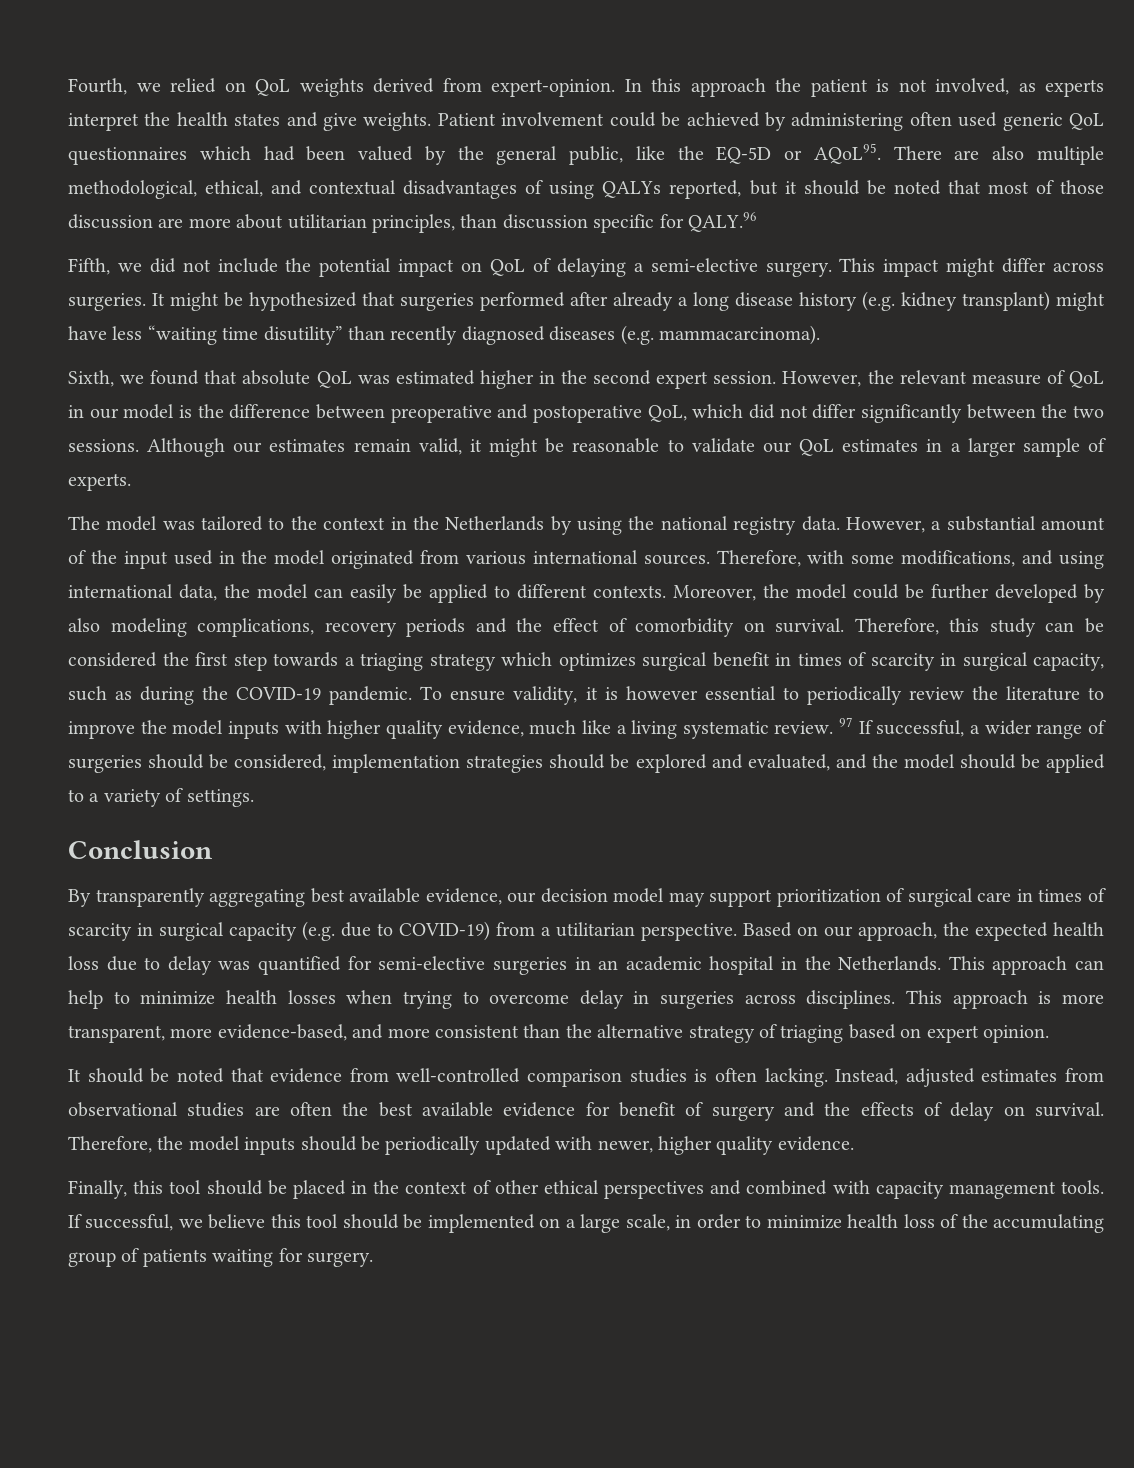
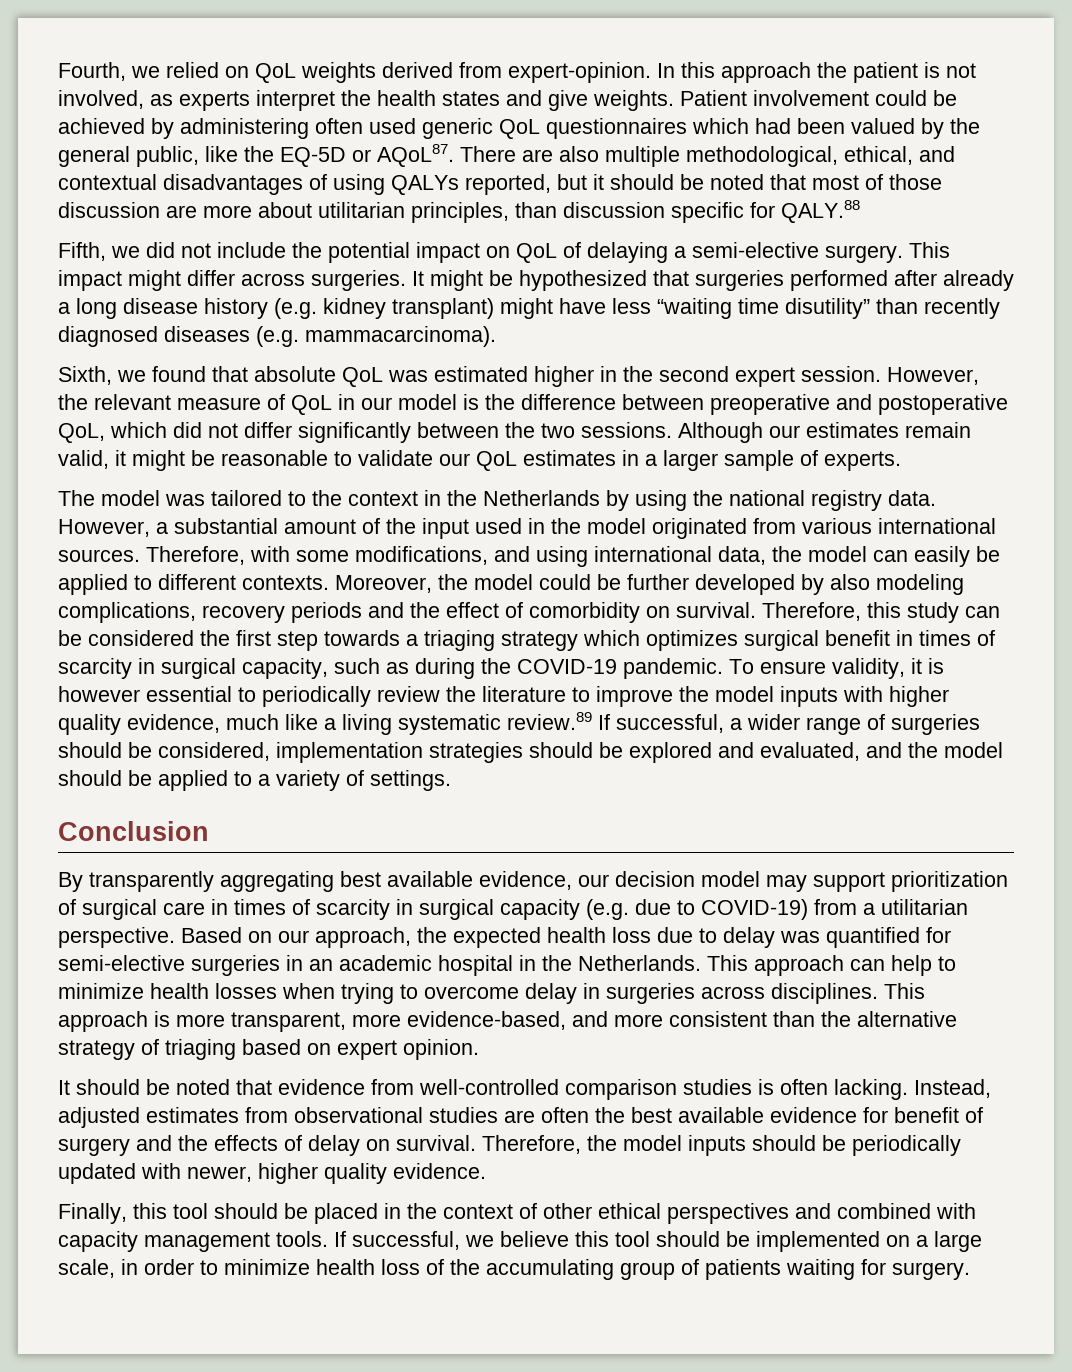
- Patient involvement could be achieved by administering often used generic QoL questionnaires which had been valued by the general public, like the EQ-5D or AQoL95.
+ Patient involvement could be achieved by administering often used generic QoL questionnaires which had been valued by the general public, like the EQ-5D or AQoL87.
- There are also multiple methodological, ethical, and contextual disadvantages of using QALYs reported, but it should be noted that most of those discussion are more about utilitarian principles, than discussion specific for QALY.96
+ There are also multiple methodological, ethical, and contextual disadvantages of using QALYs reported, but it should be noted that most of those discussion are more about utilitarian principles, than discussion specific for QALY.88
- To ensure validity, it is however essential to periodically review the literature to improve the model inputs with higher quality evidence, much like a living systematic review. 97 If successful, a wider range of surgeries should be considered, implementation strategies should be explored and evaluated, and the model should be applied to a variety of settings.
+ To ensure validity, it is however essential to periodically review the literature to improve the model inputs with higher quality evidence, much like a living systematic review.89 If successful, a wider range of surgeries should be considered, implementation strategies should be explored and evaluated, and the model should be applied to a variety of settings.

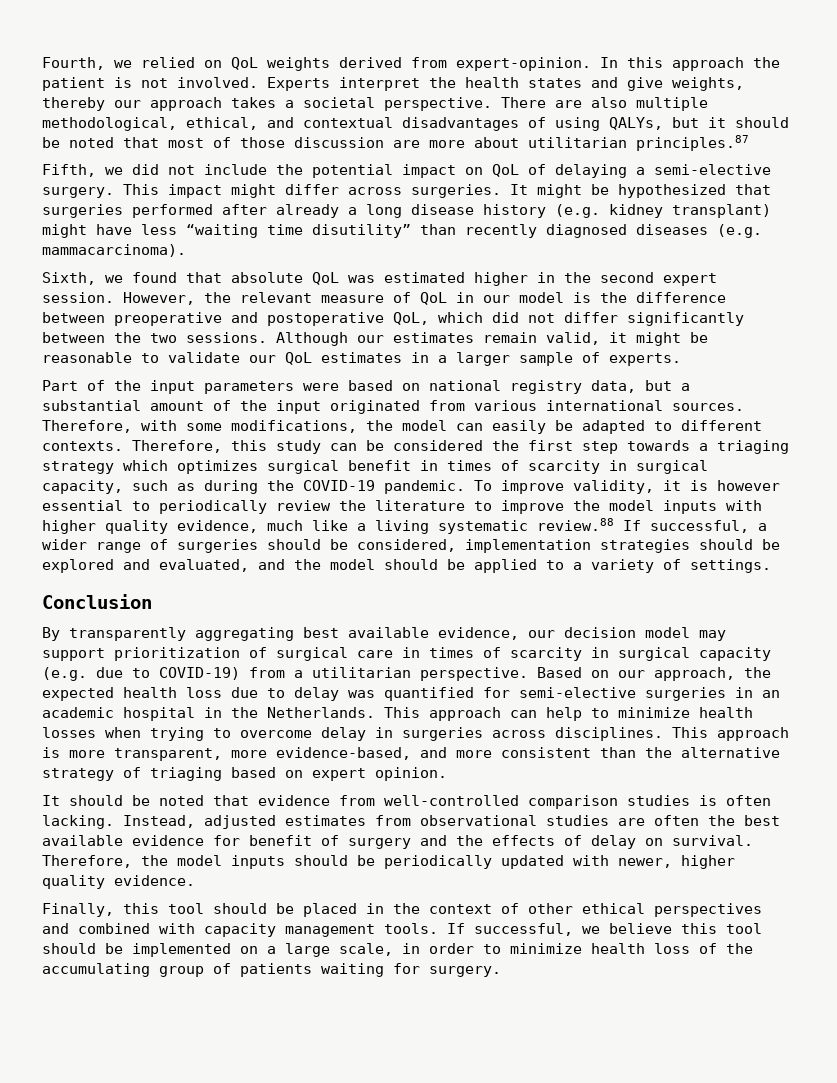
- In this approach the patient is not involved, as experts interpret the health states and give weights. Patient involvement could be achieved by administering often used generic QoL questionnaires which had been valued by the general public, like the EQ-5D or AQoL87.
+ In this approach the patient is not involved. Experts interpret the health states and give weights, thereby our approach takes a societal perspective.
- There are also multiple methodological, ethical, and contextual disadvantages of using QALYs reported, but it should be noted that most of those discussion are more about utilitarian principles, than discussion specific for QALY.88
+ There are also multiple methodological, ethical, and contextual disadvantages of using QALYs, but it should be noted that most of those discussion are more about utilitarian principles.87
- The model was tailored to the context in the Netherlands by using the national registry data. However, a substantial amount of the input used in the model originated from various international sources.
+ Part of the input parameters were based on national registry data, but a substantial amount of the input originated from various international sources.
- Therefore, with some modifications, and using international data, the model can easily be applied to different contexts.
+ Therefore, with some modifications, the model can easily be adapted to different contexts.
- Moreover, the model could be further developed by also modeling complications, recovery periods and the effect of comorbidity on survival.
- To ensure validity, it is however essential to periodically review the literature to improve the model inputs with higher quality evidence, much like a living systematic review.89 If successful, a wider range of surgeries should be considered, implementation strategies should be explored and evaluated, and the model should be applied to a variety of settings.
+ To improve validity, it is however essential to periodically review the literature to improve the model inputs with higher quality evidence, much like a living systematic review.88 If successful, a wider range of surgeries should be considered, implementation strategies should be explored and evaluated, and the model should be applied to a variety of settings.

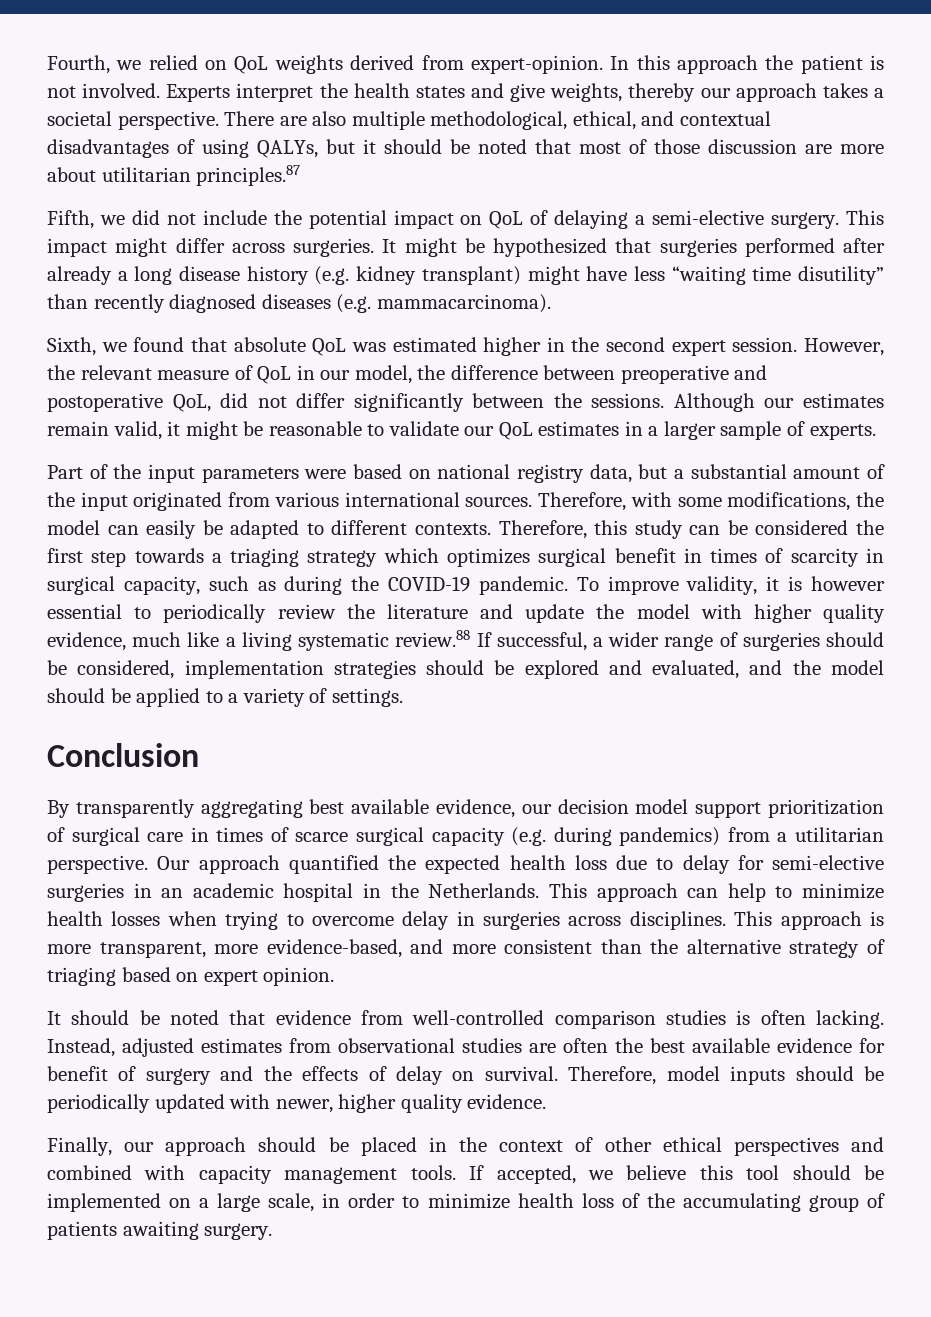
- However, the relevant measure of QoL in our model is the difference between preoperative and postoperative QoL, which did not differ significantly between the two sessions.
+ However, the relevant measure of QoL in our model, the difference between preoperative and postoperative QoL, did not differ significantly between the sessions.
- To improve validity, it is however essential to periodically review the literature to improve the model inputs with higher quality evidence, much like a living systematic review.88 If successful, a wider range of surgeries should be considered, implementation strategies should be explored and evaluated, and the model should be applied to a variety of settings.
+ To improve validity, it is however essential to periodically review the literature and update the model with higher quality evidence, much like a living systematic review.88 If successful, a wider range of surgeries should be considered, implementation strategies should be explored and evaluated, and the model should be applied to a variety of settings.
- By transparently aggregating best available evidence, our decision model may support prioritization of surgical care in times of scarcity in surgical capacity (e.g. due to COVID-19) from a utilitarian perspective.
+ By transparently aggregating best available evidence, our decision model support prioritization of surgical care in times of scarce surgical capacity (e.g. during pandemics) from a utilitarian perspective.
- Based on our approach, the expected health loss due to delay was quantified for semi-elective surgeries in an academic hospital in the Netherlands.
+ Our approach quantified the expected health loss due to delay for semi-elective surgeries in an academic hospital in the Netherlands.
- Therefore, the model inputs should be periodically updated with newer, higher quality evidence.
+ Therefore, model inputs should be periodically updated with newer, higher quality evidence.
- Finally, this tool should be placed in the context of other ethical perspectives and combined with capacity management tools.
+ Finally, our approach should be placed in the context of other ethical perspectives and combined with capacity management tools.
- If successful, we believe this tool should be implemented on a large scale, in order to minimize health loss of the accumulating group of patients waiting for surgery.
+ If accepted, we believe this tool should be implemented on a large scale, in order to minimize health loss of the accumulating group of patients awaiting surgery.

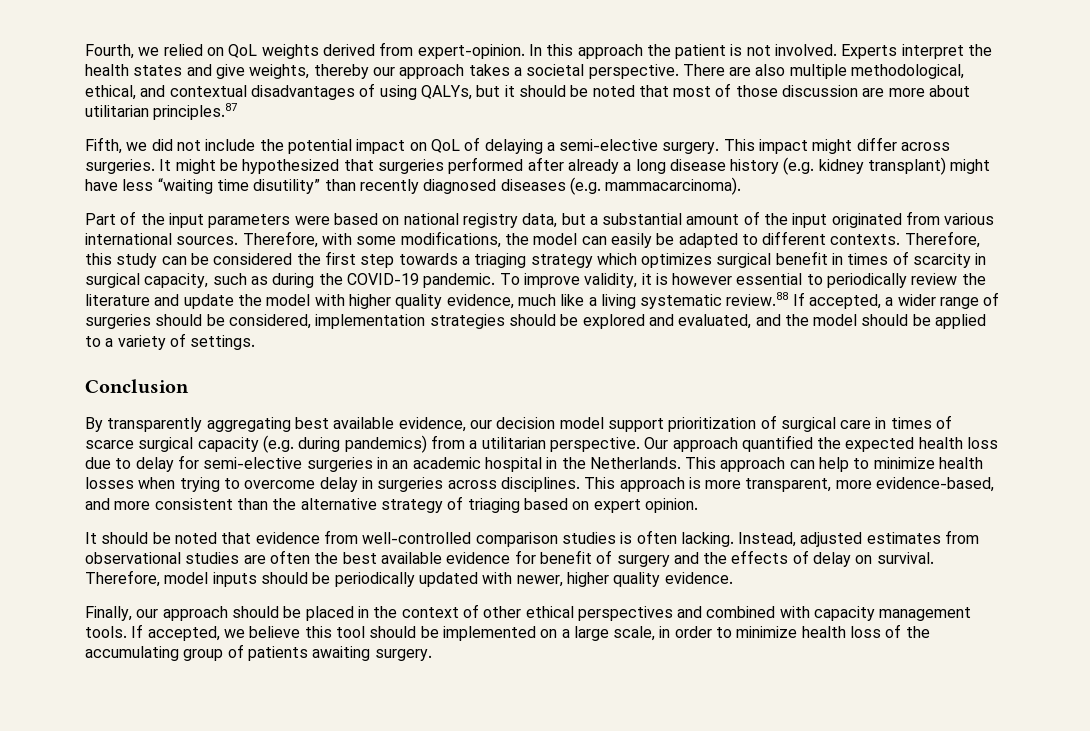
- Sixth, we found that absolute QoL was estimated higher in the second expert session. However, the relevant measure of QoL in our model, the difference between preoperative and postoperative QoL, did not differ significantly between the sessions. Although our estimates remain valid, it might be reasonable to validate our QoL estimates in a larger sample of experts.
- To improve validity, it is however essential to periodically review the literature and update the model with higher quality evidence, much like a living systematic review.88 If successful, a wider range of surgeries should be considered, implementation strategies should be explored and evaluated, and the model should be applied to a variety of settings.
+ To improve validity, it is however essential to periodically review the literature and update the model with higher quality evidence, much like a living systematic review.88 If accepted, a wider range of surgeries should be considered, implementation strategies should be explored and evaluated, and the model should be applied to a variety of settings.

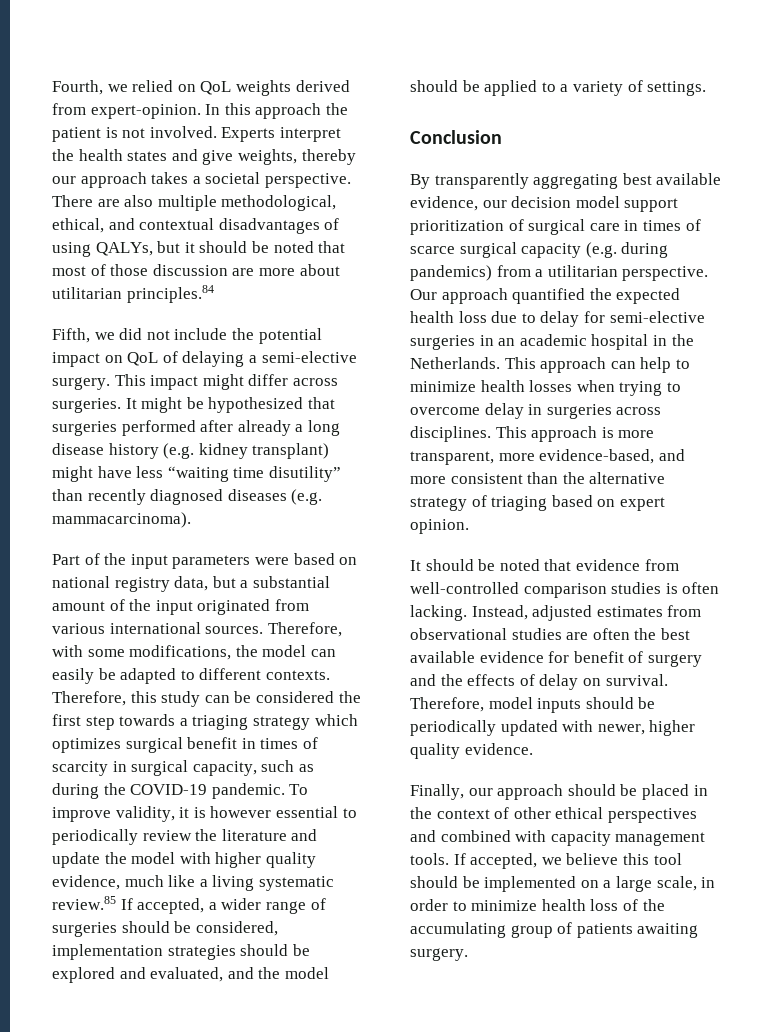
- There are also multiple methodological, ethical, and contextual disadvantages of using QALYs, but it should be noted that most of those discussion are more about utilitarian principles.87
+ There are also multiple methodological, ethical, and contextual disadvantages of using QALYs, but it should be noted that most of those discussion are more about utilitarian principles.84
- To improve validity, it is however essential to periodically review the literature and update the model with higher quality evidence, much like a living systematic review.88 If accepted, a wider range of surgeries should be considered, implementation strategies should be explored and evaluated, and the model should be applied to a variety of settings.
+ To improve validity, it is however essential to periodically review the literature and update the model with higher quality evidence, much like a living systematic review.85 If accepted, a wider range of surgeries should be considered, implementation strategies should be explored and evaluated, and the model should be applied to a variety of settings.

